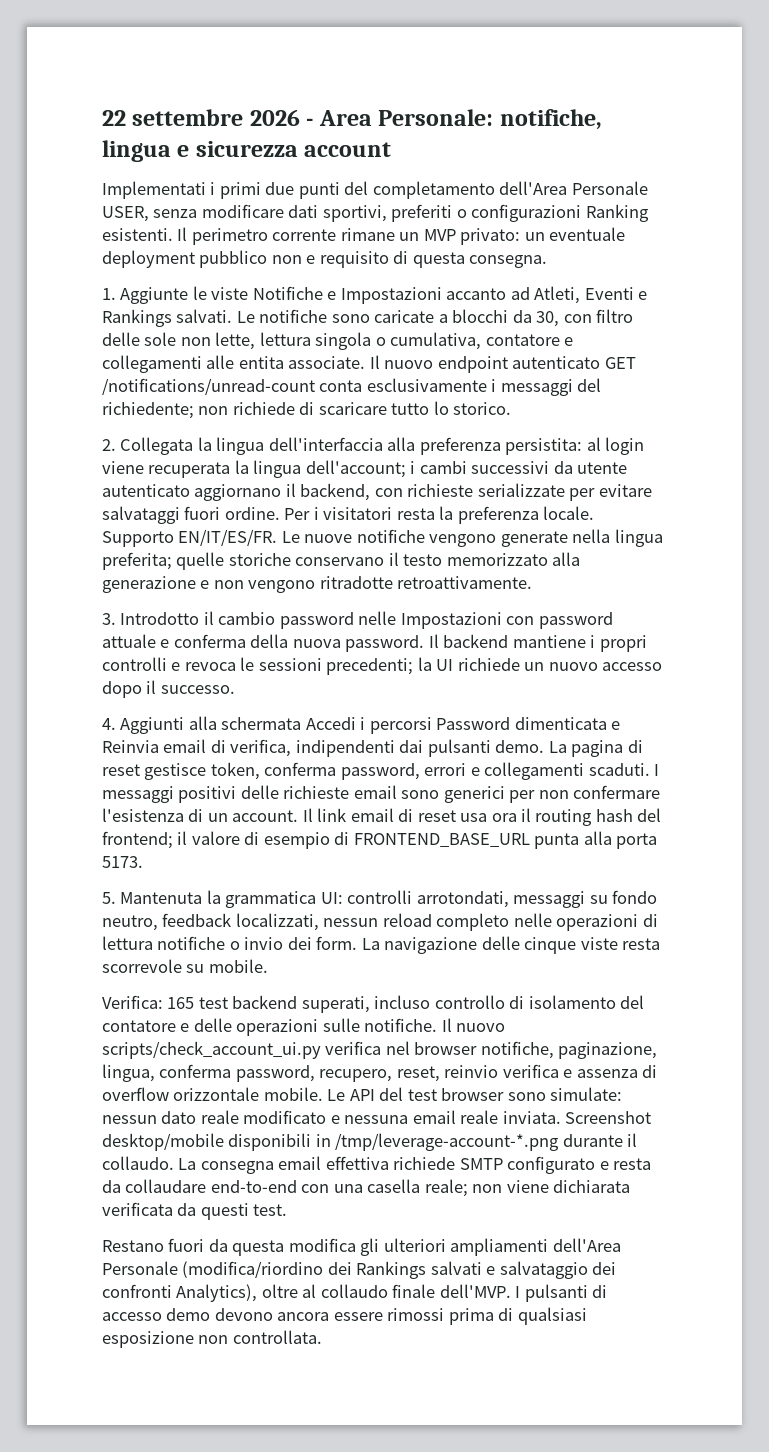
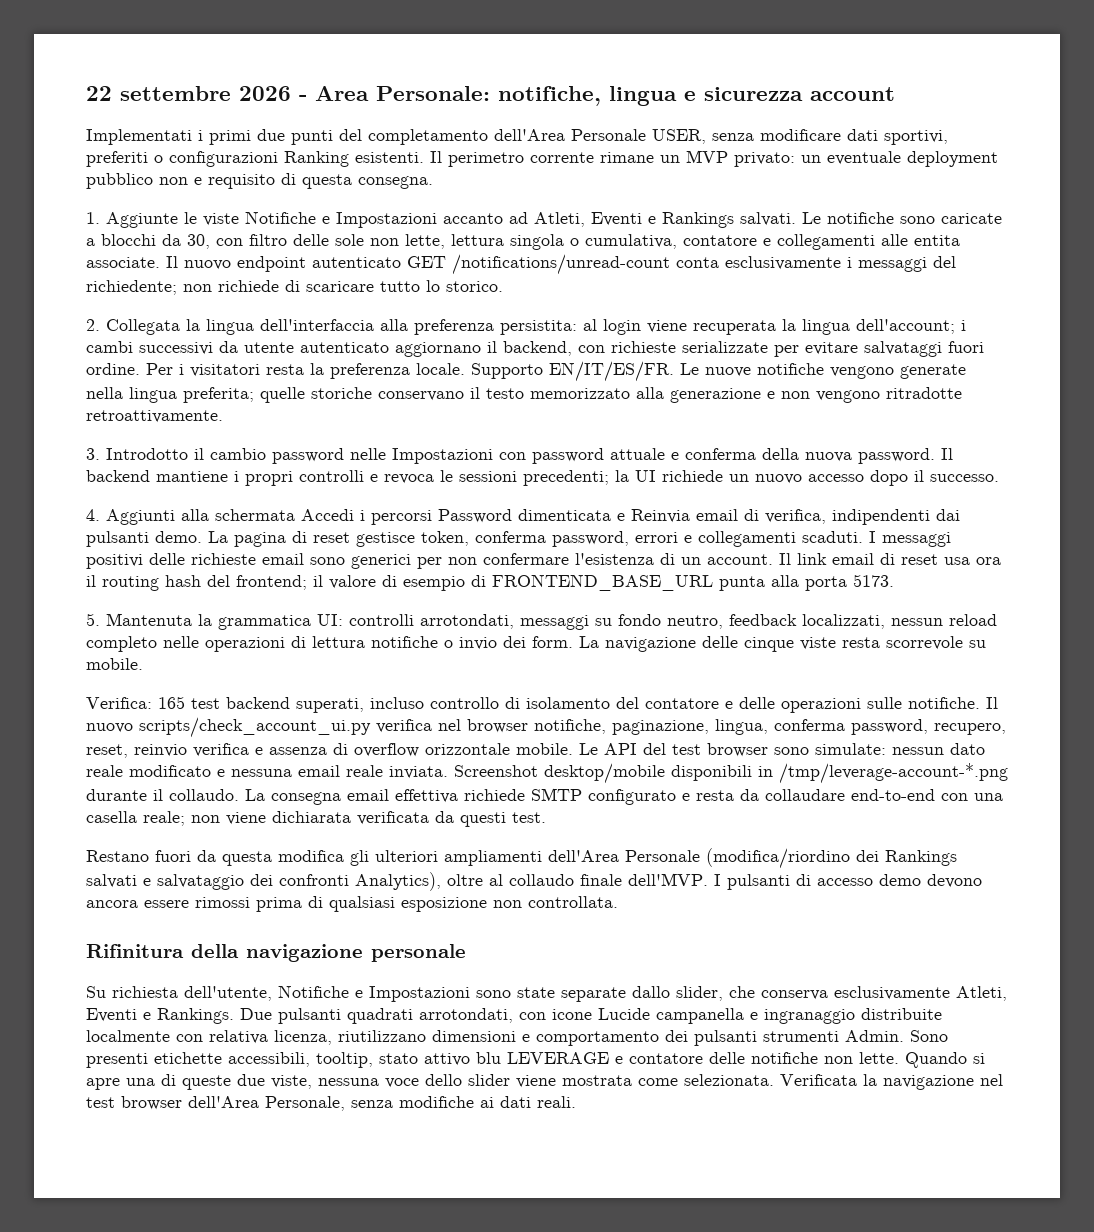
+ Rifinitura della navigazione personale
+ Su richiesta dell'utente, Notifiche e Impostazioni sono state separate dallo slider, che conserva esclusivamente Atleti, Eventi e Rankings. Due pulsanti quadrati arrotondati, con icone Lucide campanella e ingranaggio distribuite localmente con relativa licenza, riutilizzano dimensioni e comportamento dei pulsanti strumenti Admin. Sono presenti etichette accessibili, tooltip, stato attivo blu LEVERAGE e contatore delle notifiche non lette. Quando si apre una di queste due viste, nessuna voce dello slider viene mostrata come selezionata. Verificata la navigazione nel test browser dell'Area Personale, senza modifiche ai dati reali.

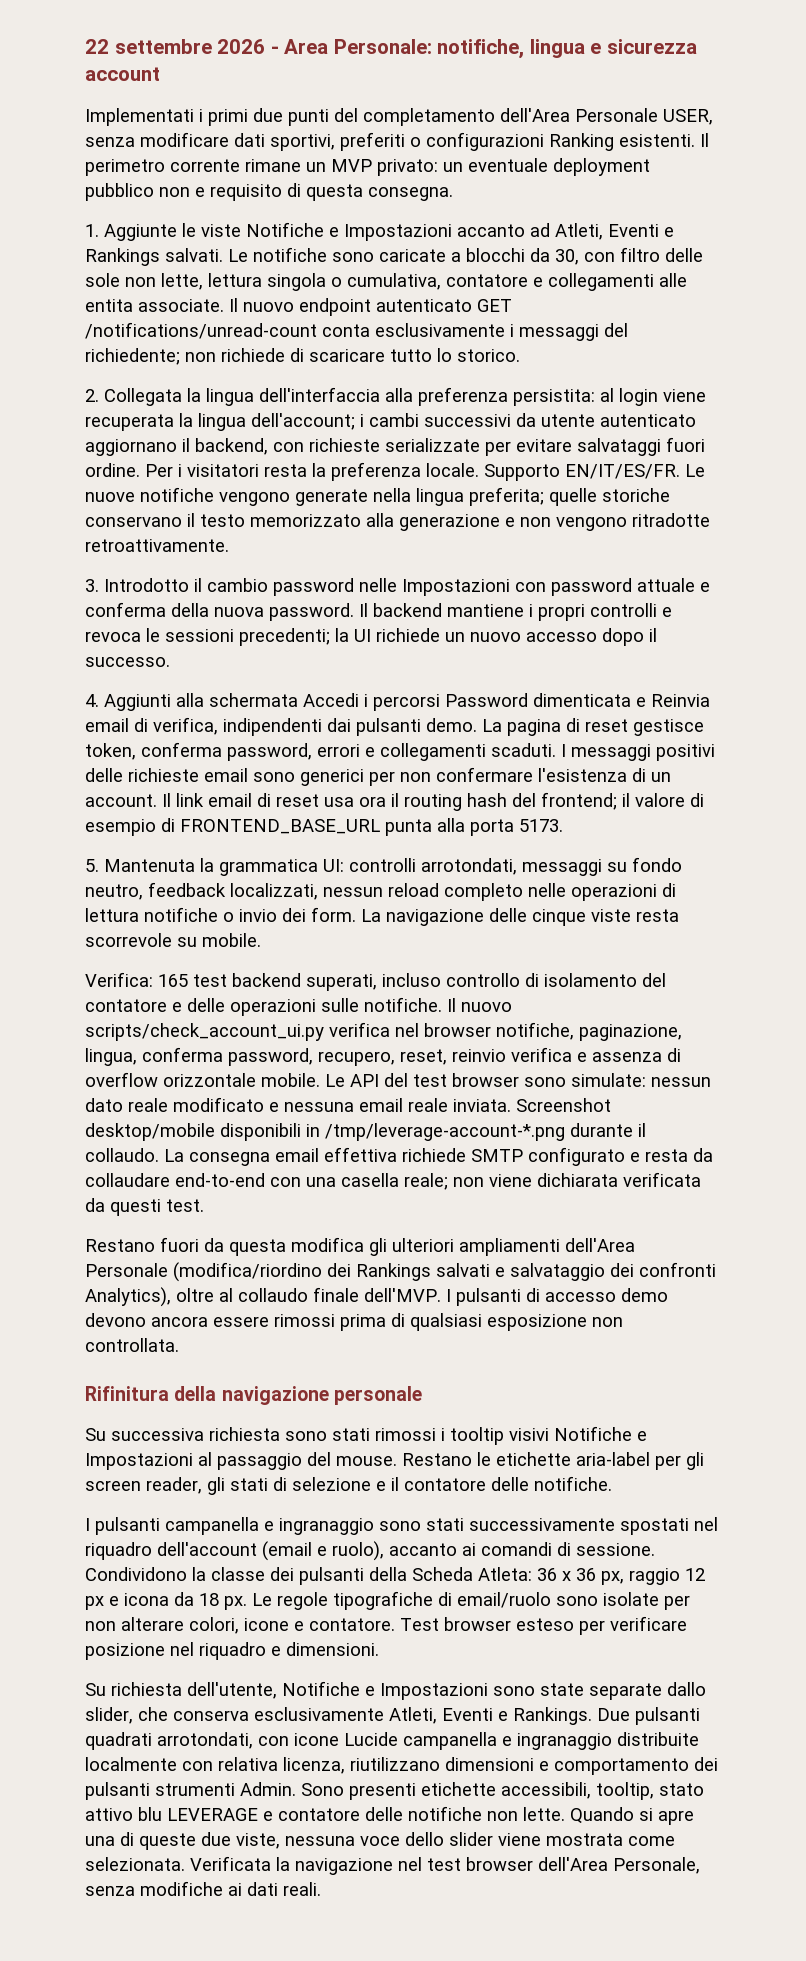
+ Su successiva richiesta sono stati rimossi i tooltip visivi Notifiche e Impostazioni al passaggio del mouse. Restano le etichette aria-label per gli screen reader, gli stati di selezione e il contatore delle notifiche.
+ I pulsanti campanella e ingranaggio sono stati successivamente spostati nel riquadro dell'account (email e ruolo), accanto ai comandi di sessione. Condividono la classe dei pulsanti della Scheda Atleta: 36 x 36 px, raggio 12 px e icona da 18 px. Le regole tipografiche di email/ruolo sono isolate per non alterare colori, icone e contatore. Test browser esteso per verificare posizione nel riquadro e dimensioni.

